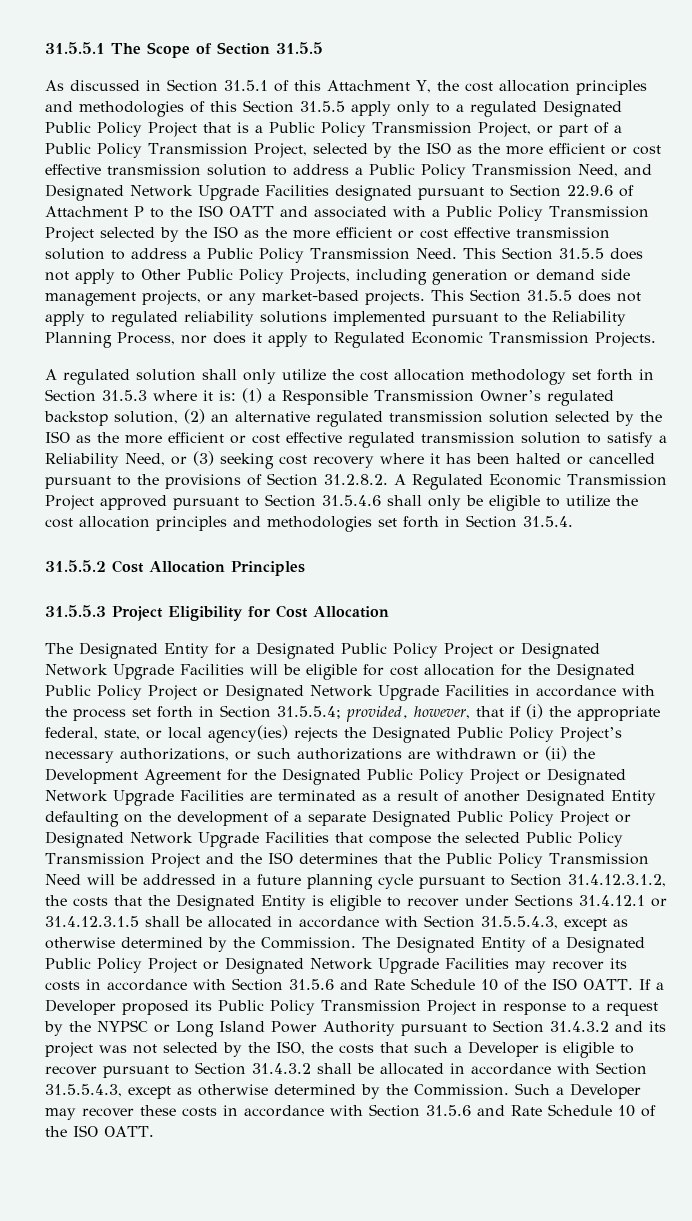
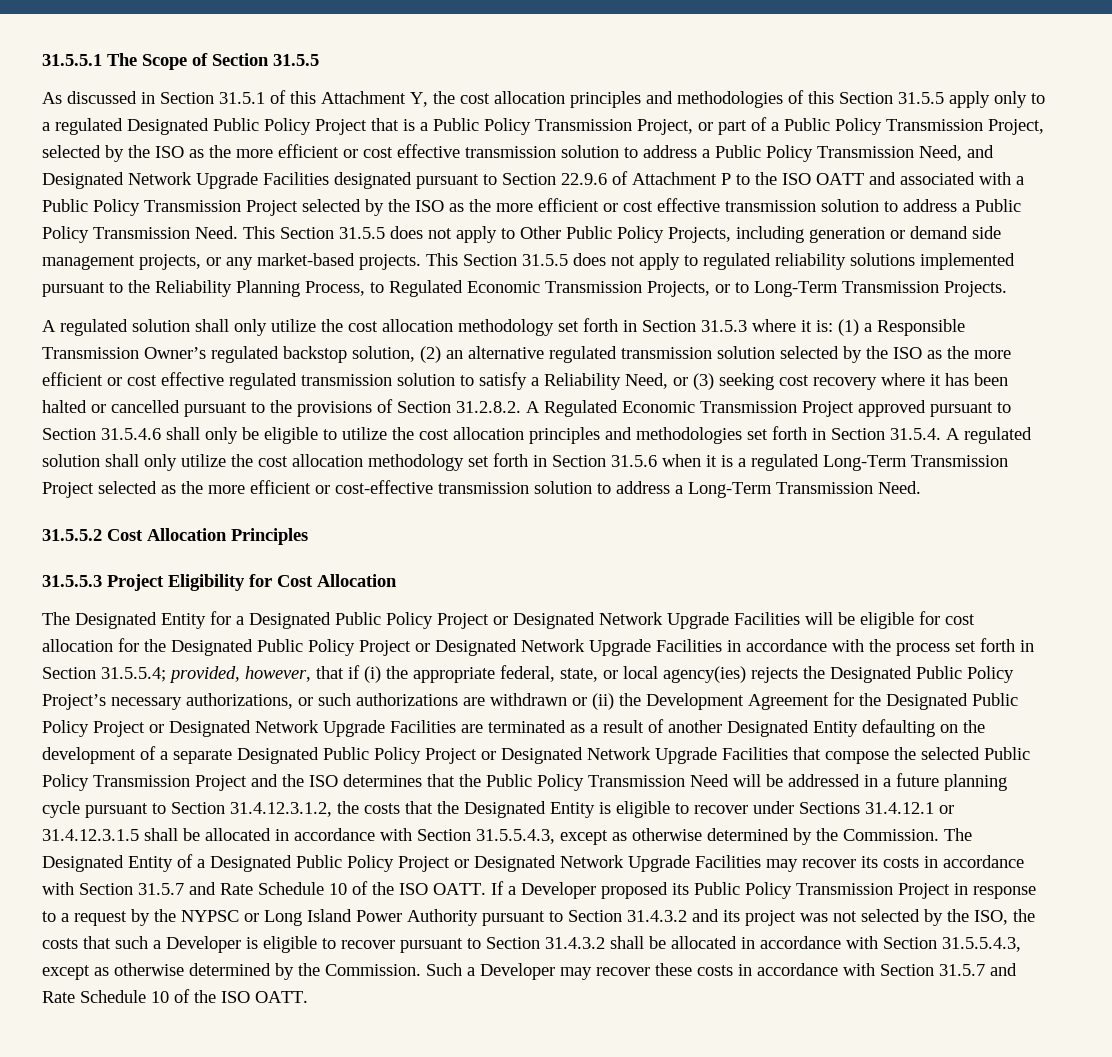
- This Section 31.5.5 does not apply to regulated reliability solutions implemented pursuant to the Reliability Planning Process, nor does it apply to Regulated Economic Transmission Projects.
+ This Section 31.5.5 does not apply to regulated reliability solutions implemented pursuant to the Reliability Planning Process, to Regulated Economic Transmission Projects, or to Long-Term Transmission Projects.
- (1) a Responsible Transmission Owner’s regulated backstop solution, (2) an alternative regulated transmission solution selected by the ISO as the more efficient or cost effective regulated transmission solution to satisfy a Reliability Need, or (3) seeking cost recovery where it has been halted or cancelled pursuant to the provisions of Section 31.2.8.2. A Regulated Economic Transmission Project approved pursuant to Section 31.5.4.6 shall only be eligible to utilize the cost allocation principles and methodologies set forth in Section 31.5.4.
+ (1) a Responsible Transmission Owner’s regulated backstop solution, (2) an alternative regulated transmission solution selected by the ISO as the more efficient or cost effective regulated transmission solution to satisfy a Reliability Need, or (3) seeking cost recovery where it has been halted or cancelled pursuant to the provisions of Section 31.2.8.2. A Regulated Economic Transmission Project approved pursuant to Section 31.5.4.6 shall only be eligible to utilize the cost allocation principles and methodologies set forth in Section 31.5.4. A regulated solution shall only utilize the cost allocation methodology set forth in Section 31.5.6 when it is a regulated Long-Term Transmission Project selected as the more efficient or cost-effective transmission solution to address a Long-Term Transmission Need.
- The Designated Entity of a Designated Public Policy Project or Designated Network Upgrade Facilities may recover its costs in accordance with Section 31.5.6 and Rate Schedule 10 of the ISO OATT.
+ The Designated Entity of a Designated Public Policy Project or Designated Network Upgrade Facilities may recover its costs in accordance with Section 31.5.7 and Rate Schedule 10 of the ISO OATT.
- Such a Developer may recover these costs in accordance with Section 31.5.6 and Rate Schedule 10 of the ISO OATT.
+ Such a Developer may recover these costs in accordance with Section 31.5.7 and Rate Schedule 10 of the ISO OATT.

